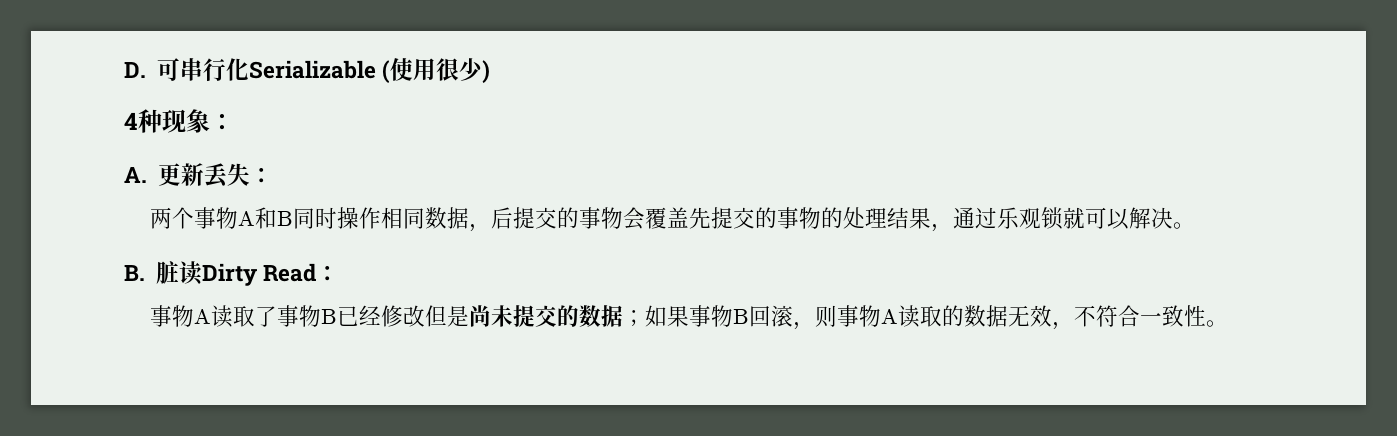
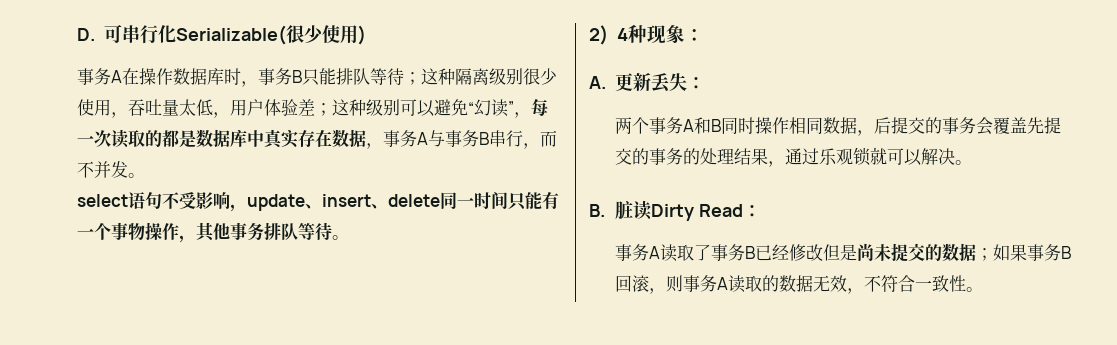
- D.可串行化Serializable (使用很少)
- 4种现象：
+ D.可串行化Serializable(很少使用)
+ 事务A在操作数据库时，事务B只能排队等待；这种隔离级别很少使用，吞吐量太低，用户体验差；这种级别可以避免“幻读”，每一次读取的都是数据库中真实存在数据，事务A与事务B串行，而不并发。
+ select语句不受影响，update、insert、delete同一时间只能有一个事物操作，其他事务排队等待。
+ 2) 4种现象：
- 两个事物A和B同时操作相同数据，后提交的事物会覆盖先提交的事物的处理结果，通过乐观锁就可以解决。
+ 两个事务A和B同时操作相同数据，后提交的事务会覆盖先提交的事务的处理结果，通过乐观锁就可以解决。
- 事物A读取了事物B已经修改但是尚未提交的数据；如果事物B回滚，则事物A读取的数据无效，不符合一致性。
+ 事务A读取了事务B已经修改但是尚未提交的数据；如果事务B回滚，则事务A读取的数据无效，不符合一致性。

